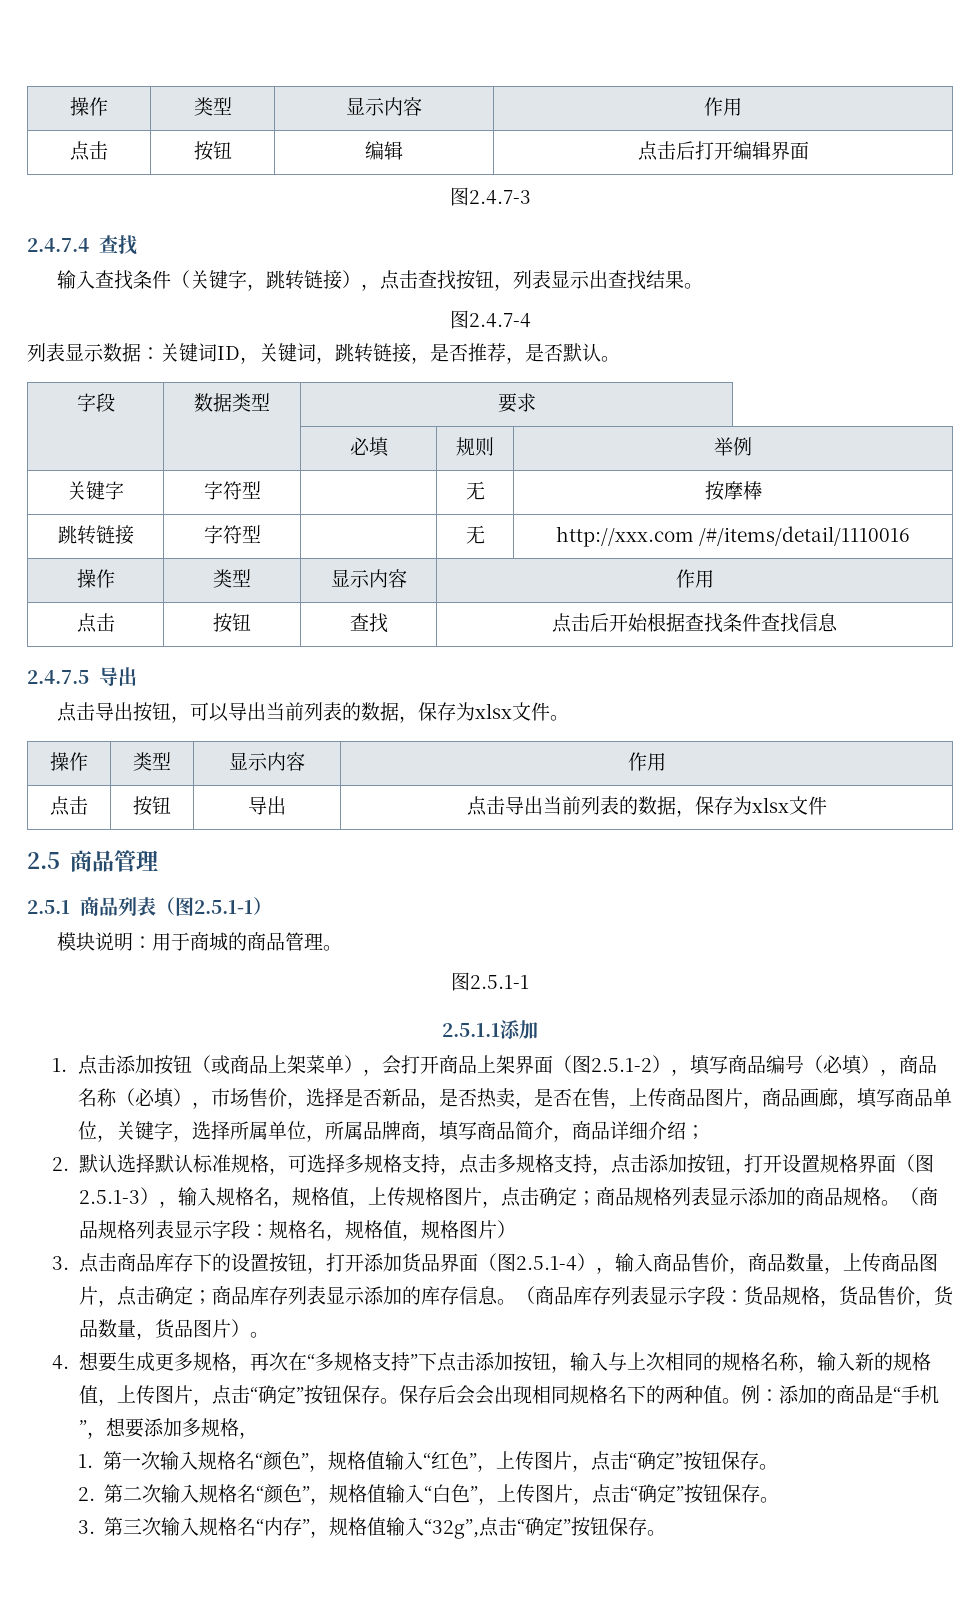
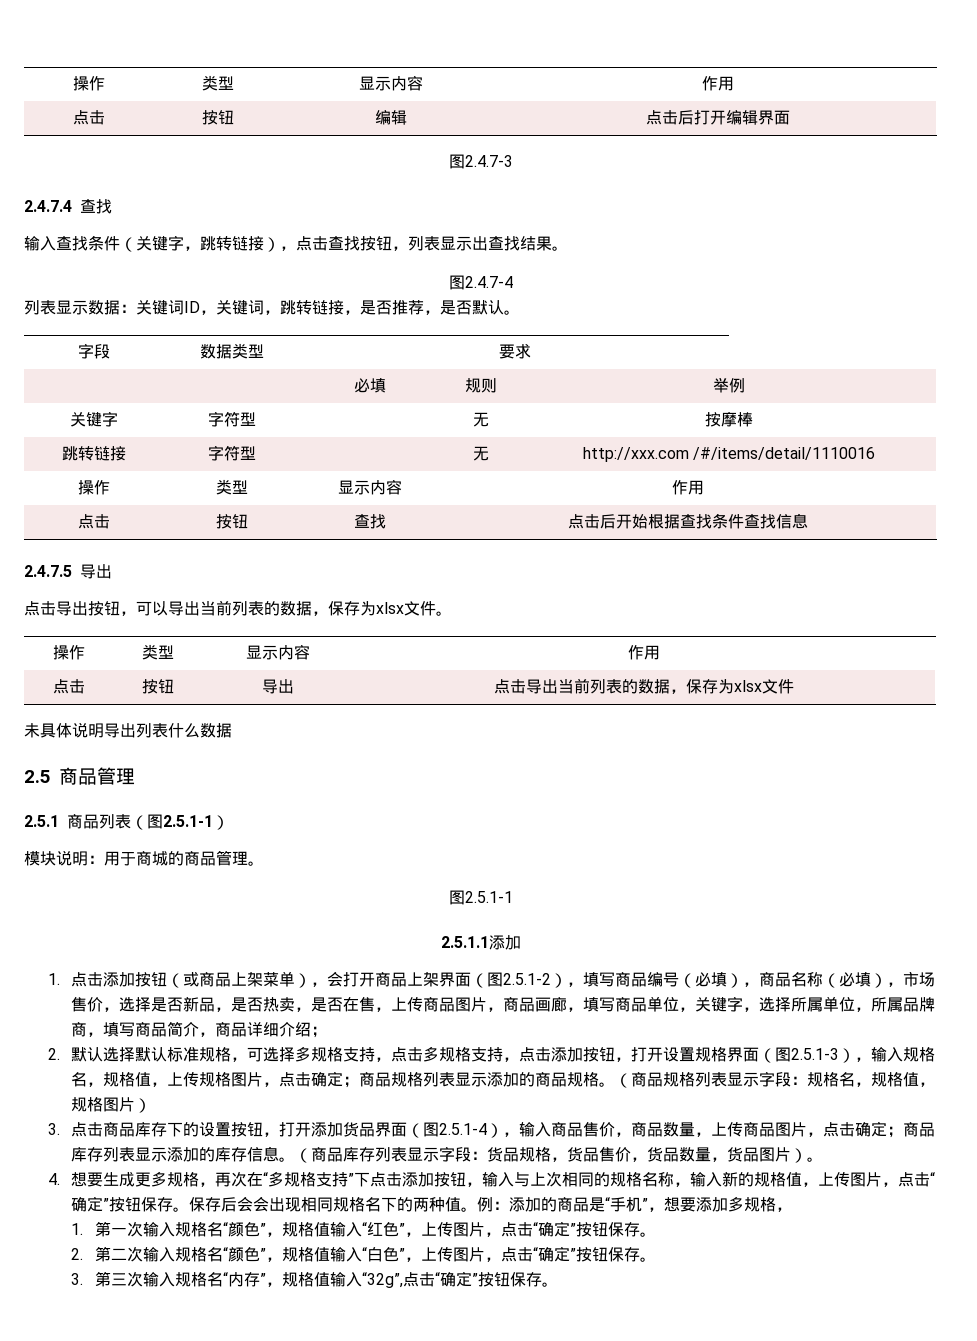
+ 未具体说明导出列表什么数据

